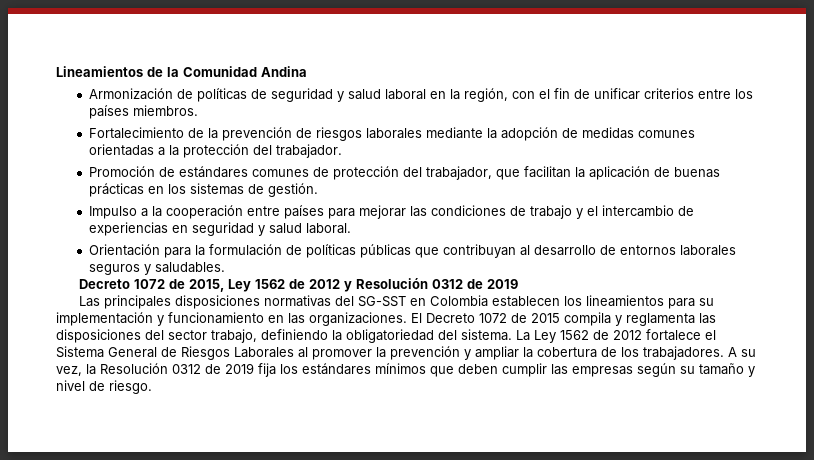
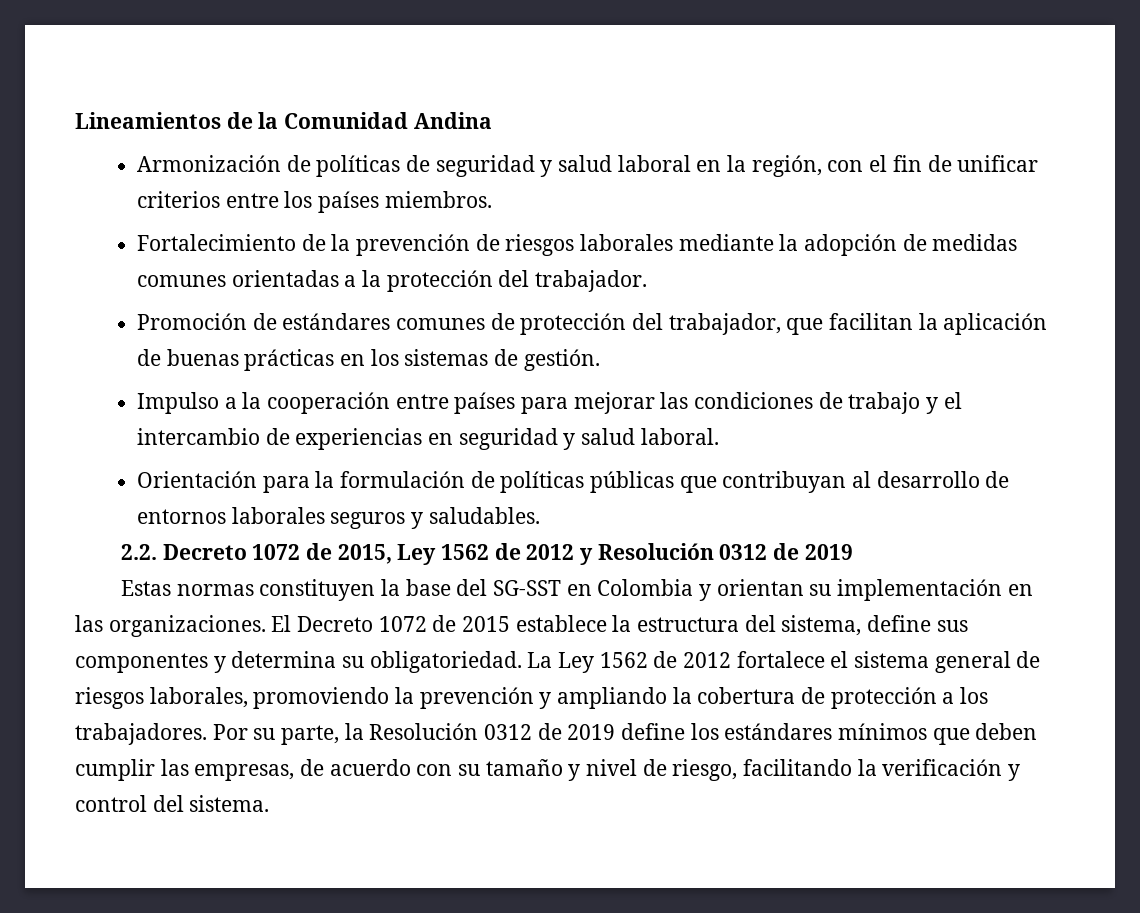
- Decreto 1072 de 2015, Ley 1562 de 2012 y Resolución 0312 de 2019
+ 2.2. Decreto 1072 de 2015, Ley 1562 de 2012 y Resolución 0312 de 2019
- Las principales disposiciones normativas del SG-SST en Colombia establecen los lineamientos para su implementación y funcionamiento en las organizaciones.
+ Estas normas constituyen la base del SG-SST en Colombia y orientan su implementación en las organizaciones.
- El Decreto 1072 de 2015 compila y reglamenta las disposiciones del sector trabajo, definiendo la obligatoriedad del sistema.
+ El Decreto 1072 de 2015 establece la estructura del sistema, define sus componentes y determina su obligatoriedad.
- La Ley 1562 de 2012 fortalece el Sistema General de Riesgos Laborales al promover la prevención y ampliar la cobertura de los trabajadores. A su vez, la Resolución 0312 de 2019 fija los estándares mínimos que deben cumplir las empresas según su tamaño y nivel de riesgo.
+ La Ley 1562 de 2012 fortalece el sistema general de riesgos laborales, promoviendo la prevención y ampliando la cobertura de protección a los trabajadores. Por su parte, la Resolución 0312 de 2019 define los estándares mínimos que deben cumplir las empresas, de acuerdo con su tamaño y nivel de riesgo, facilitando la verificación y control del sistema.

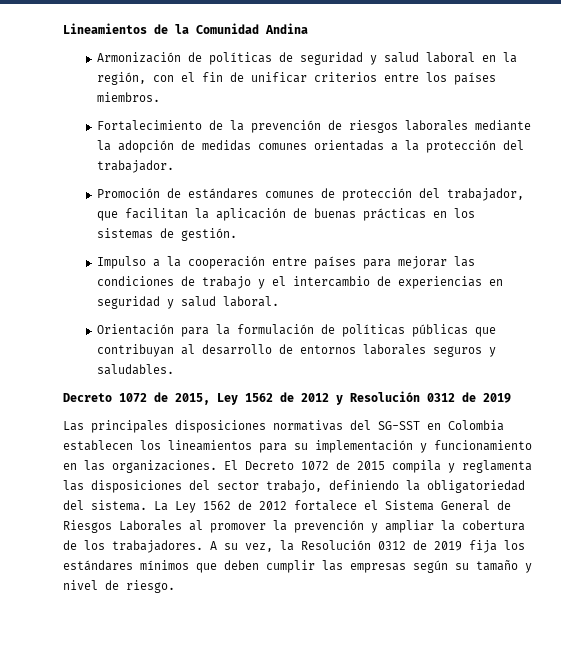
- 2.2. Decreto 1072 de 2015, Ley 1562 de 2012 y Resolución 0312 de 2019
+ Decreto 1072 de 2015, Ley 1562 de 2012 y Resolución 0312 de 2019
- Estas normas constituyen la base del SG-SST en Colombia y orientan su implementación en las organizaciones.
+ Las principales disposiciones normativas del SG-SST en Colombia establecen los lineamientos para su implementación y funcionamiento en las organizaciones.
- El Decreto 1072 de 2015 establece la estructura del sistema, define sus componentes y determina su obligatoriedad.
+ El Decreto 1072 de 2015 compila y reglamenta las disposiciones del sector trabajo, definiendo la obligatoriedad del sistema.
- La Ley 1562 de 2012 fortalece el sistema general de riesgos laborales, promoviendo la prevención y ampliando la cobertura de protección a los trabajadores. Por su parte, la Resolución 0312 de 2019 define los estándares mínimos que deben cumplir las empresas, de acuerdo con su tamaño y nivel de riesgo, facilitando la verificación y control del sistema.
+ La Ley 1562 de 2012 fortalece el Sistema General de Riesgos Laborales al promover la prevención y ampliar la cobertura de los trabajadores. A su vez, la Resolución 0312 de 2019 fija los estándares mínimos que deben cumplir las empresas según su tamaño y nivel de riesgo.

